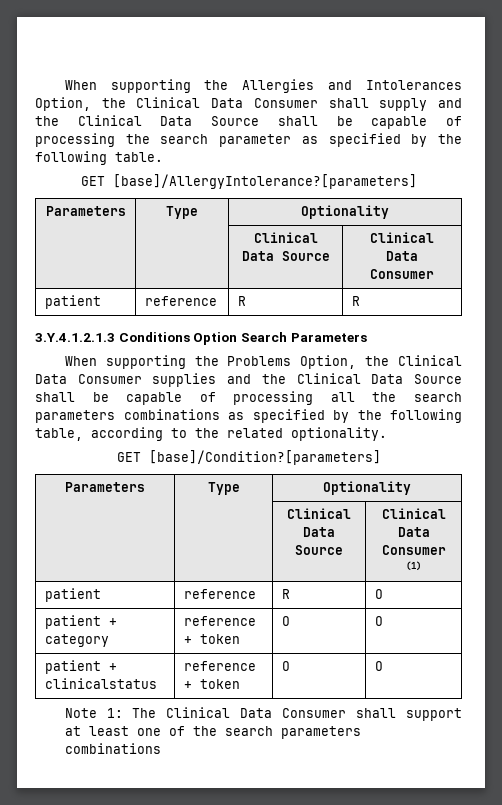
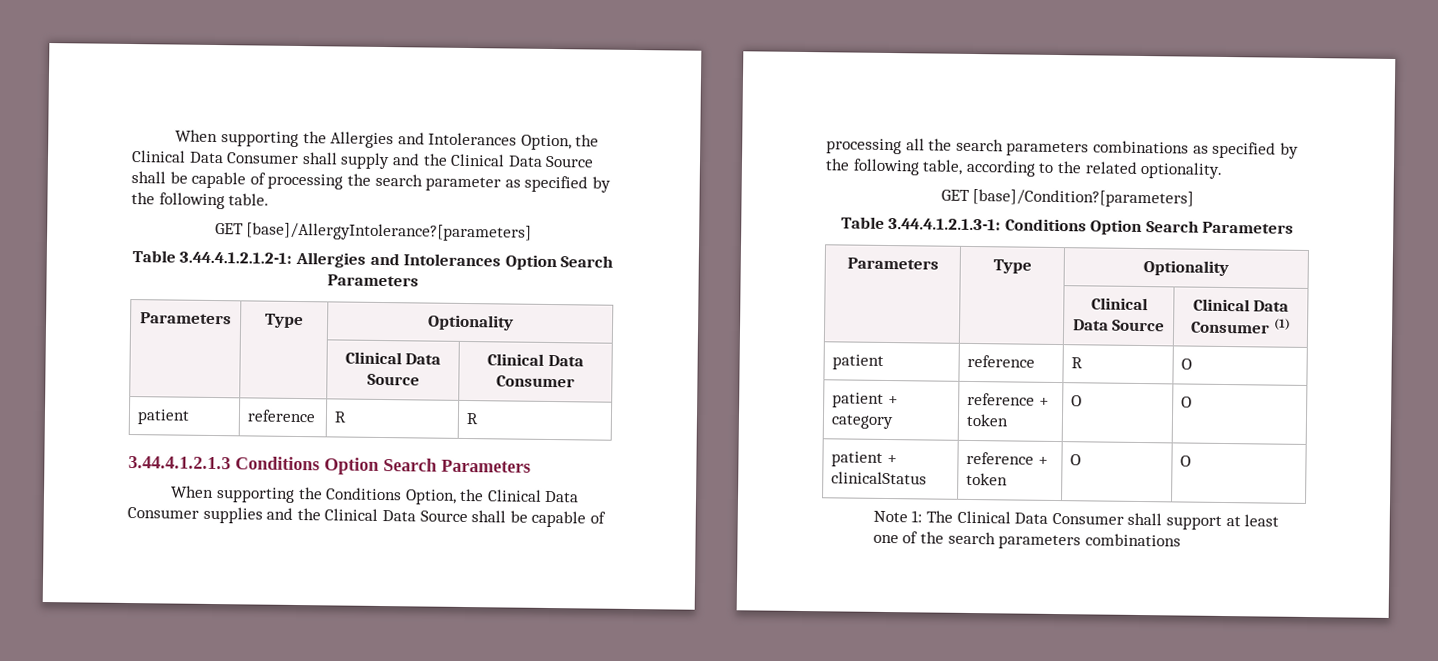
+ Table 3.44.4.1.2.1.2-1: Allergies and Intolerances Option Search Parameters
- 3.Y.4.1.2.1.3 Conditions Option Search Parameters
+ 3.44.4.1.2.1.3 Conditions Option Search Parameters
- When supporting the Problems Option, the Clinical Data Consumer supplies and the Clinical Data Source shall be capable of processing all the search parameters combinations as specified by the following table, according to the related optionality.
+ When supporting the Conditions Option, the Clinical Data Consumer supplies and the Clinical Data Source shall be capable of processing all the search parameters combinations as specified by the following table, according to the related optionality.
+ Table 3.44.4.1.2.1.3-1: Conditions Option Search Parameters
- patient + clinicalstatus | reference + token | O | O
+ patient + clinicalStatus | reference + token | O | O

